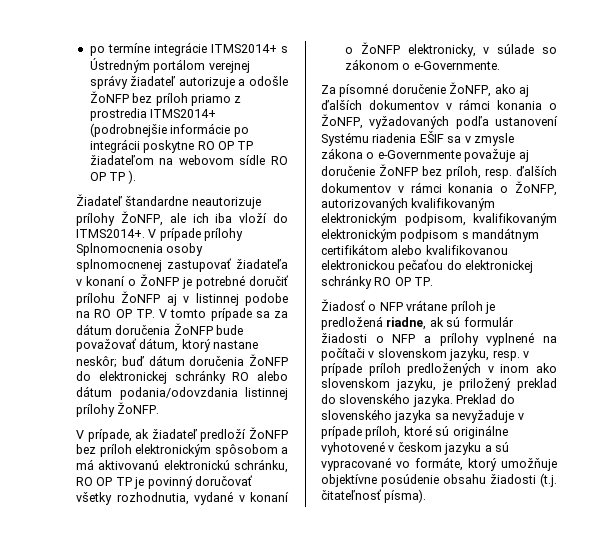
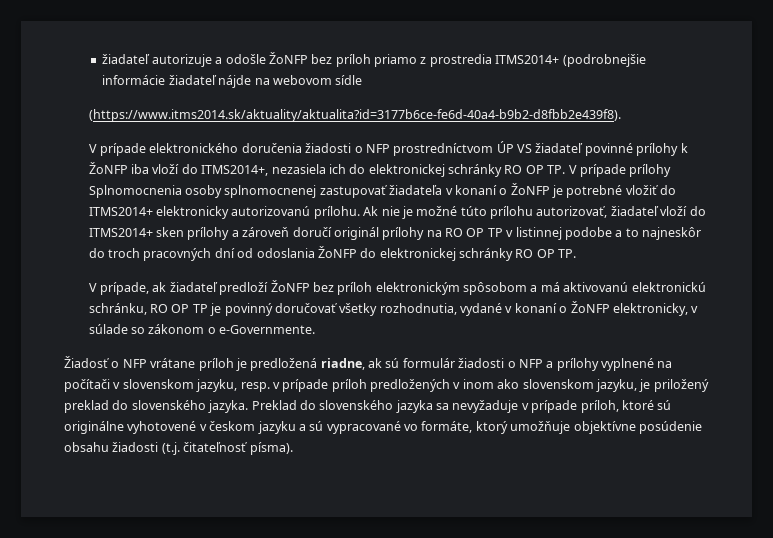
- po termíne integrácie ITMS2014+ s Ústredným portálom verejnej správy žiadateľ autorizuje a odošle ŽoNFP bez príloh priamo z prostredia ITMS2014+ (podrobnejšie informácie po integrácii poskytne RO OP TP žiadateľom na webovom sídle RO OP TP ).
- Žiadateľ štandardne neautorizuje prílohy ŽoNFP, ale ich iba vloží do ITMS2014+. V prípade prílohy Splnomocnenia osoby splnomocnenej zastupovať žiadateľa v konaní o ŽoNFP je potrebné doručiť prílohu ŽoNFP aj v listinnej podobe na RO OP TP. V tomto prípade sa za dátum doručenia ŽoNFP bude považovať dátum, ktorý nastane neskôr; buď dátum doručenia ŽoNFP do elektronickej schránky RO alebo dátum podania/odovzdania listinnej prílohy ŽoNFP.
+ žiadateľ autorizuje a odošle ŽoNFP bez príloh priamo z prostredia ITMS2014+ (podrobnejšie informácie žiadateľ nájde na webovom sídle
+ (https://www.itms2014.sk/aktuality/aktualita?id=3177b6ce-fe6d-40a4-b9b2-d8fbb2e439f8).
+ V prípade elektronického doručenia žiadosti o NFP prostredníctvom ÚP VS žiadateľ povinné prílohy k ŽoNFP iba vloží do ITMS2014+, nezasiela ich do elektronickej schránky RO OP TP. V prípade prílohy Splnomocnenia osoby splnomocnenej zastupovať žiadateľa v konaní o ŽoNFP je potrebné vložiť do ITMS2014+ elektronicky autorizovanú prílohu. Ak nie je možné túto prílohu autorizovať, žiadateľ vloží do ITMS2014+ sken prílohy a zároveň doručí originál prílohy na RO OP TP v listinnej podobe a to najneskôr do troch pracovných dní od odoslania ŽoNFP do elektronickej schránky RO OP TP.
- Za písomné doručenie ŽoNFP, ako aj ďalších dokumentov v rámci konania o ŽoNFP, vyžadovaných podľa ustanovení Systému riadenia EŠIF sa v zmysle zákona o e-Governmente považuje aj doručenie ŽoNFP bez príloh, resp. ďalších dokumentov v rámci konania o ŽoNFP, autorizovaných kvalifikovaným elektronickým podpisom, kvalifikovaným elektronickým podpisom s mandátnym certifikátom alebo kvalifikovanou elektronickou pečaťou do elektronickej schránky RO OP TP.

